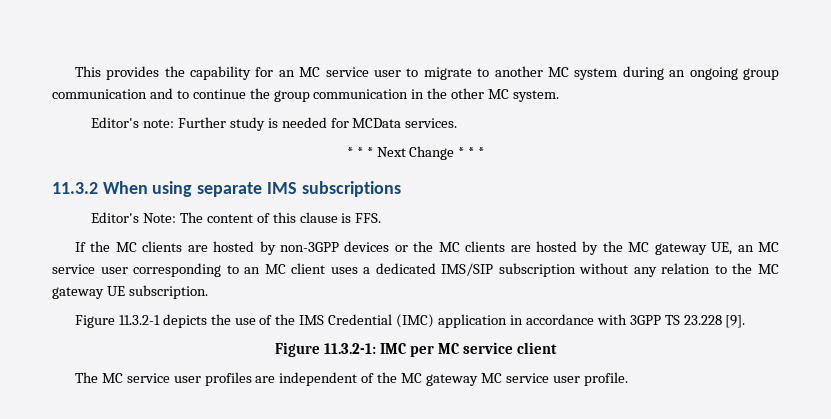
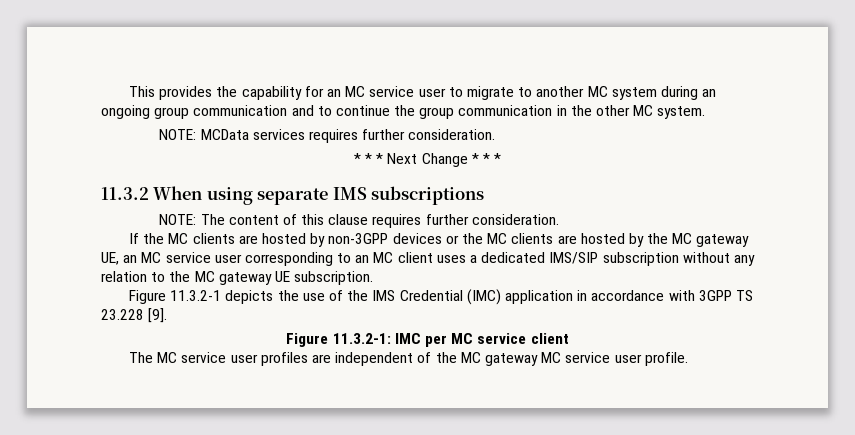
- Editor's note: Further study is needed for MCData services.
+ NOTE: MCData services requires further consideration.
- Editor's Note: The content of this clause is FFS.
+ NOTE: The content of this clause requires further consideration.

